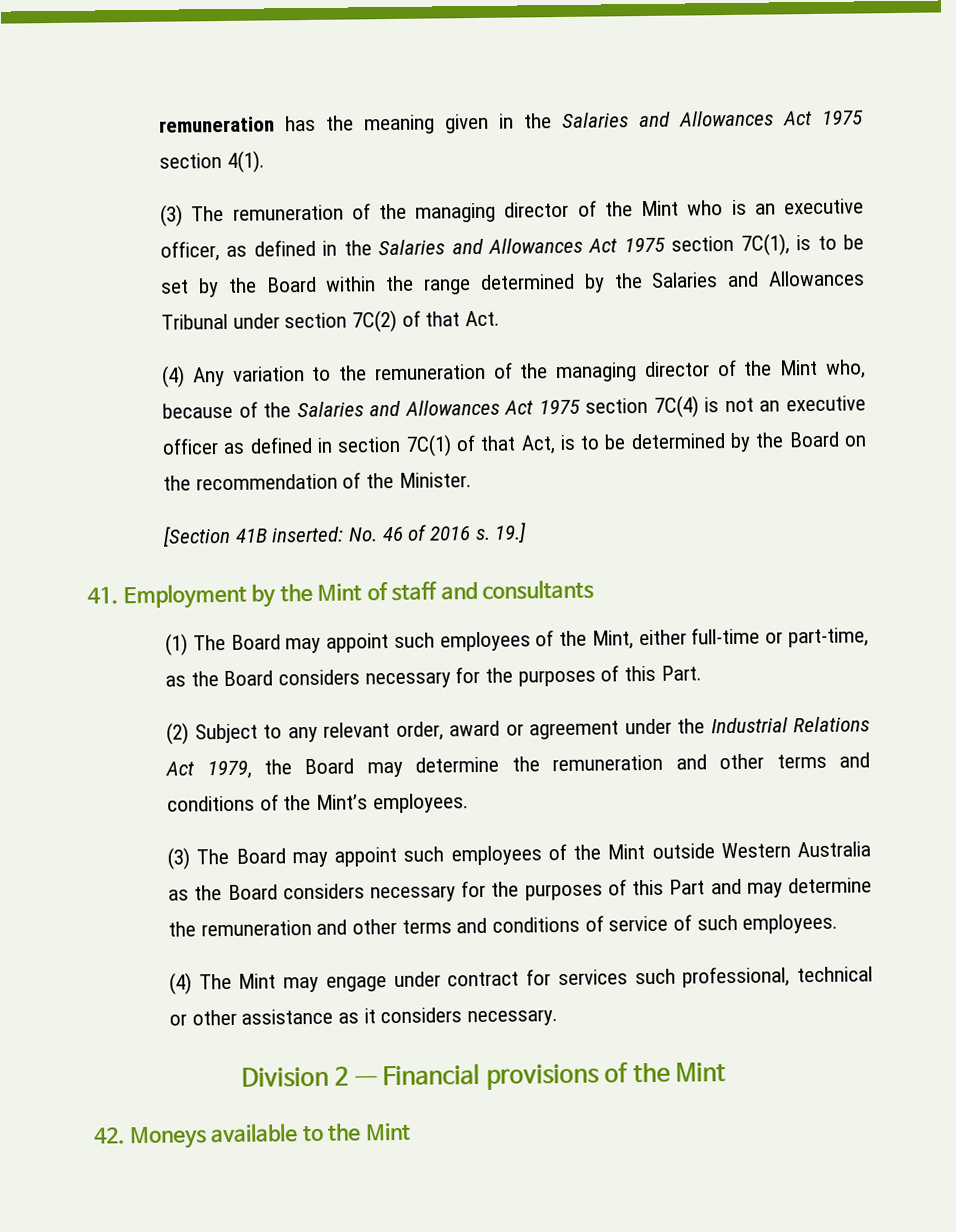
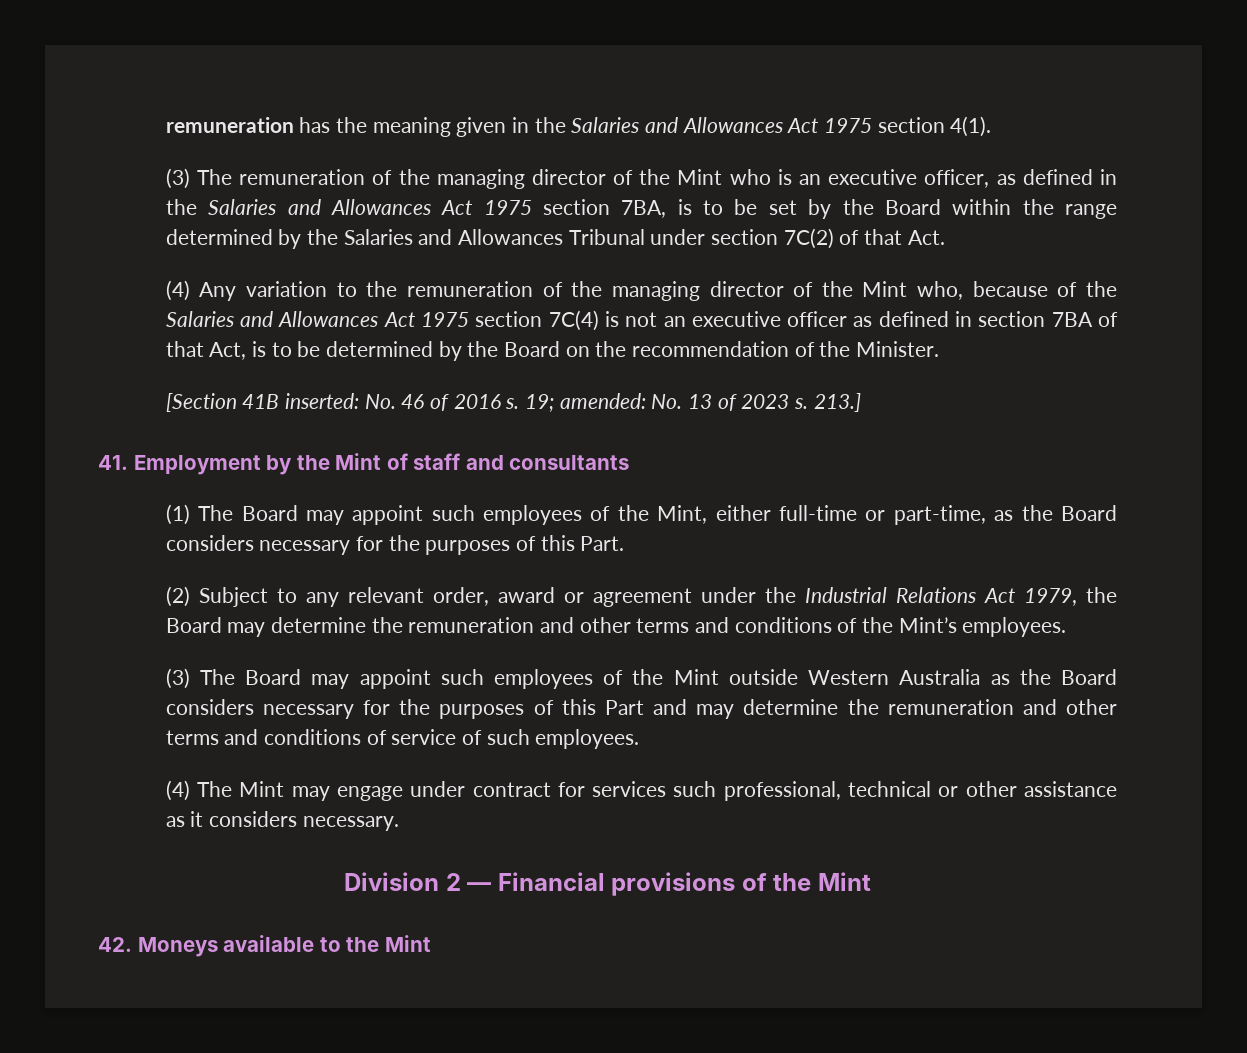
- (3) The remuneration of the managing director of the Mint who is an executive officer, as defined in the Salaries and Allowances Act 1975 section 7C(1), is to be set by the Board within the range determined by the Salaries and Allowances Tribunal under section 7C(2) of that Act.
+ (3) The remuneration of the managing director of the Mint who is an executive officer, as defined in the Salaries and Allowances Act 1975 section 7BA, is to be set by the Board within the range determined by the Salaries and Allowances Tribunal under section 7C(2) of that Act.
- (4) Any variation to the remuneration of the managing director of the Mint who, because of the Salaries and Allowances Act 1975 section 7C(4) is not an executive officer as defined in section 7C(1) of that Act, is to be determined by the Board on the recommendation of the Minister.
+ (4) Any variation to the remuneration of the managing director of the Mint who, because of the Salaries and Allowances Act 1975 section 7C(4) is not an executive officer as defined in section 7BA of that Act, is to be determined by the Board on the recommendation of the Minister.
- 19.]
+ 19; amended: No. 13 of 2023 s. 213.]

